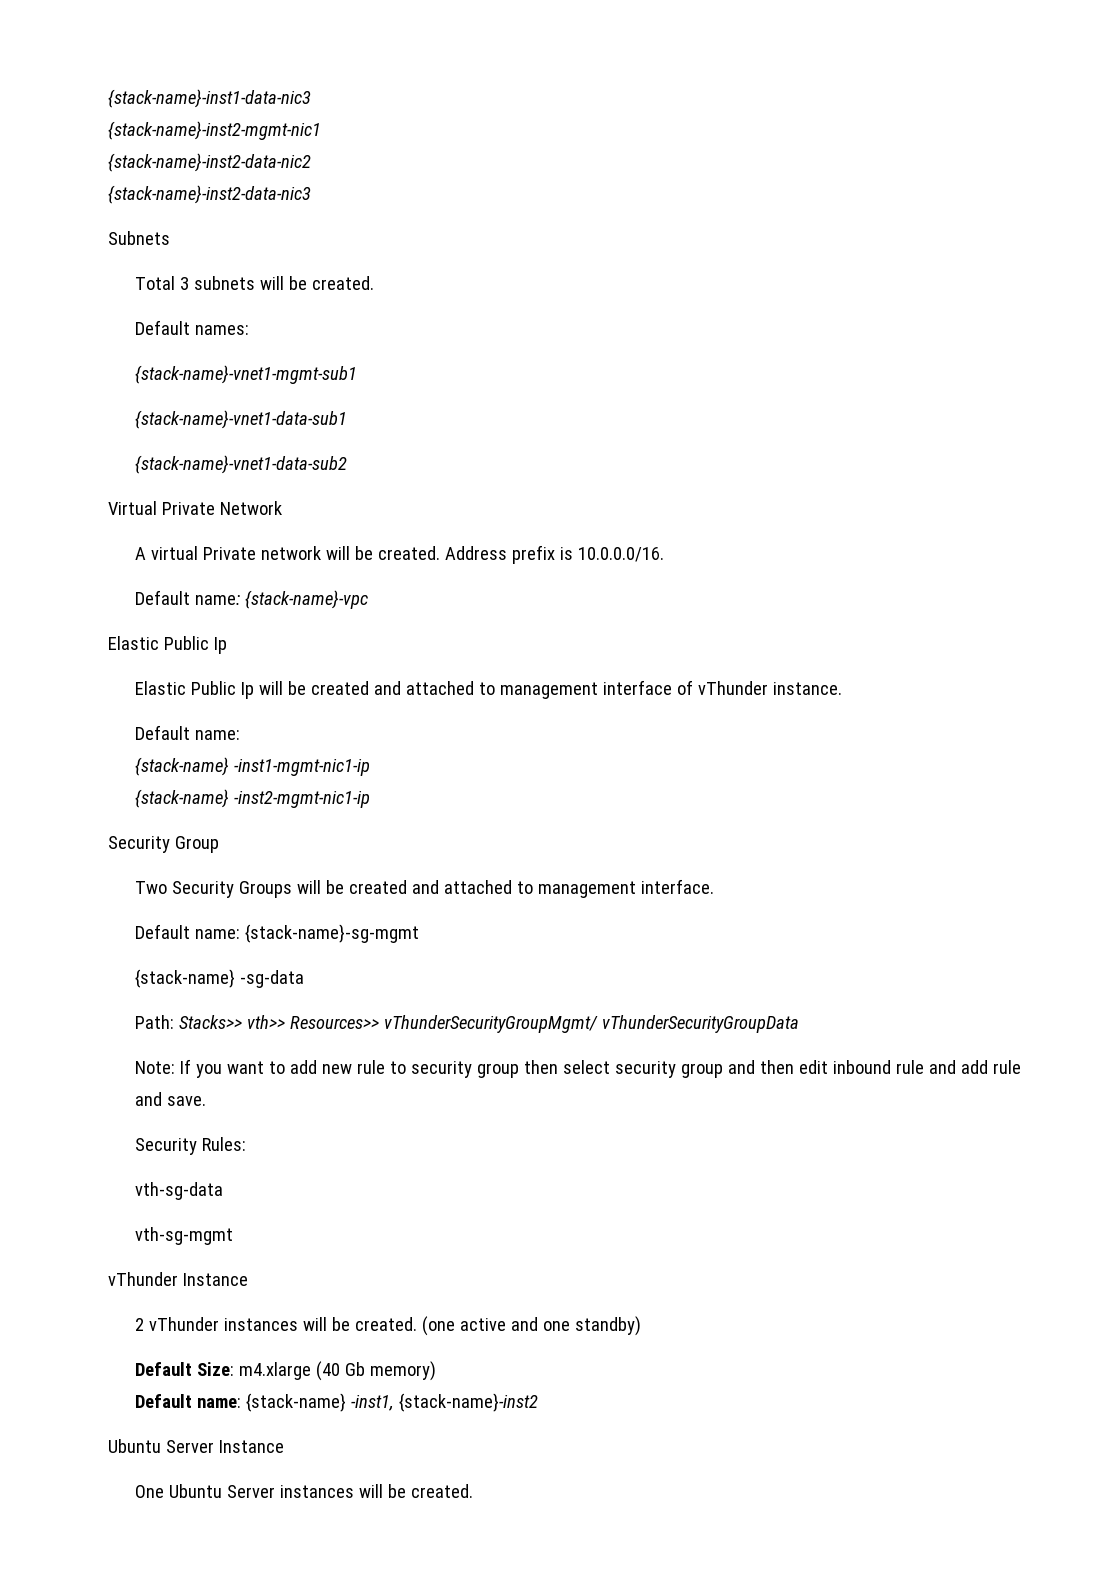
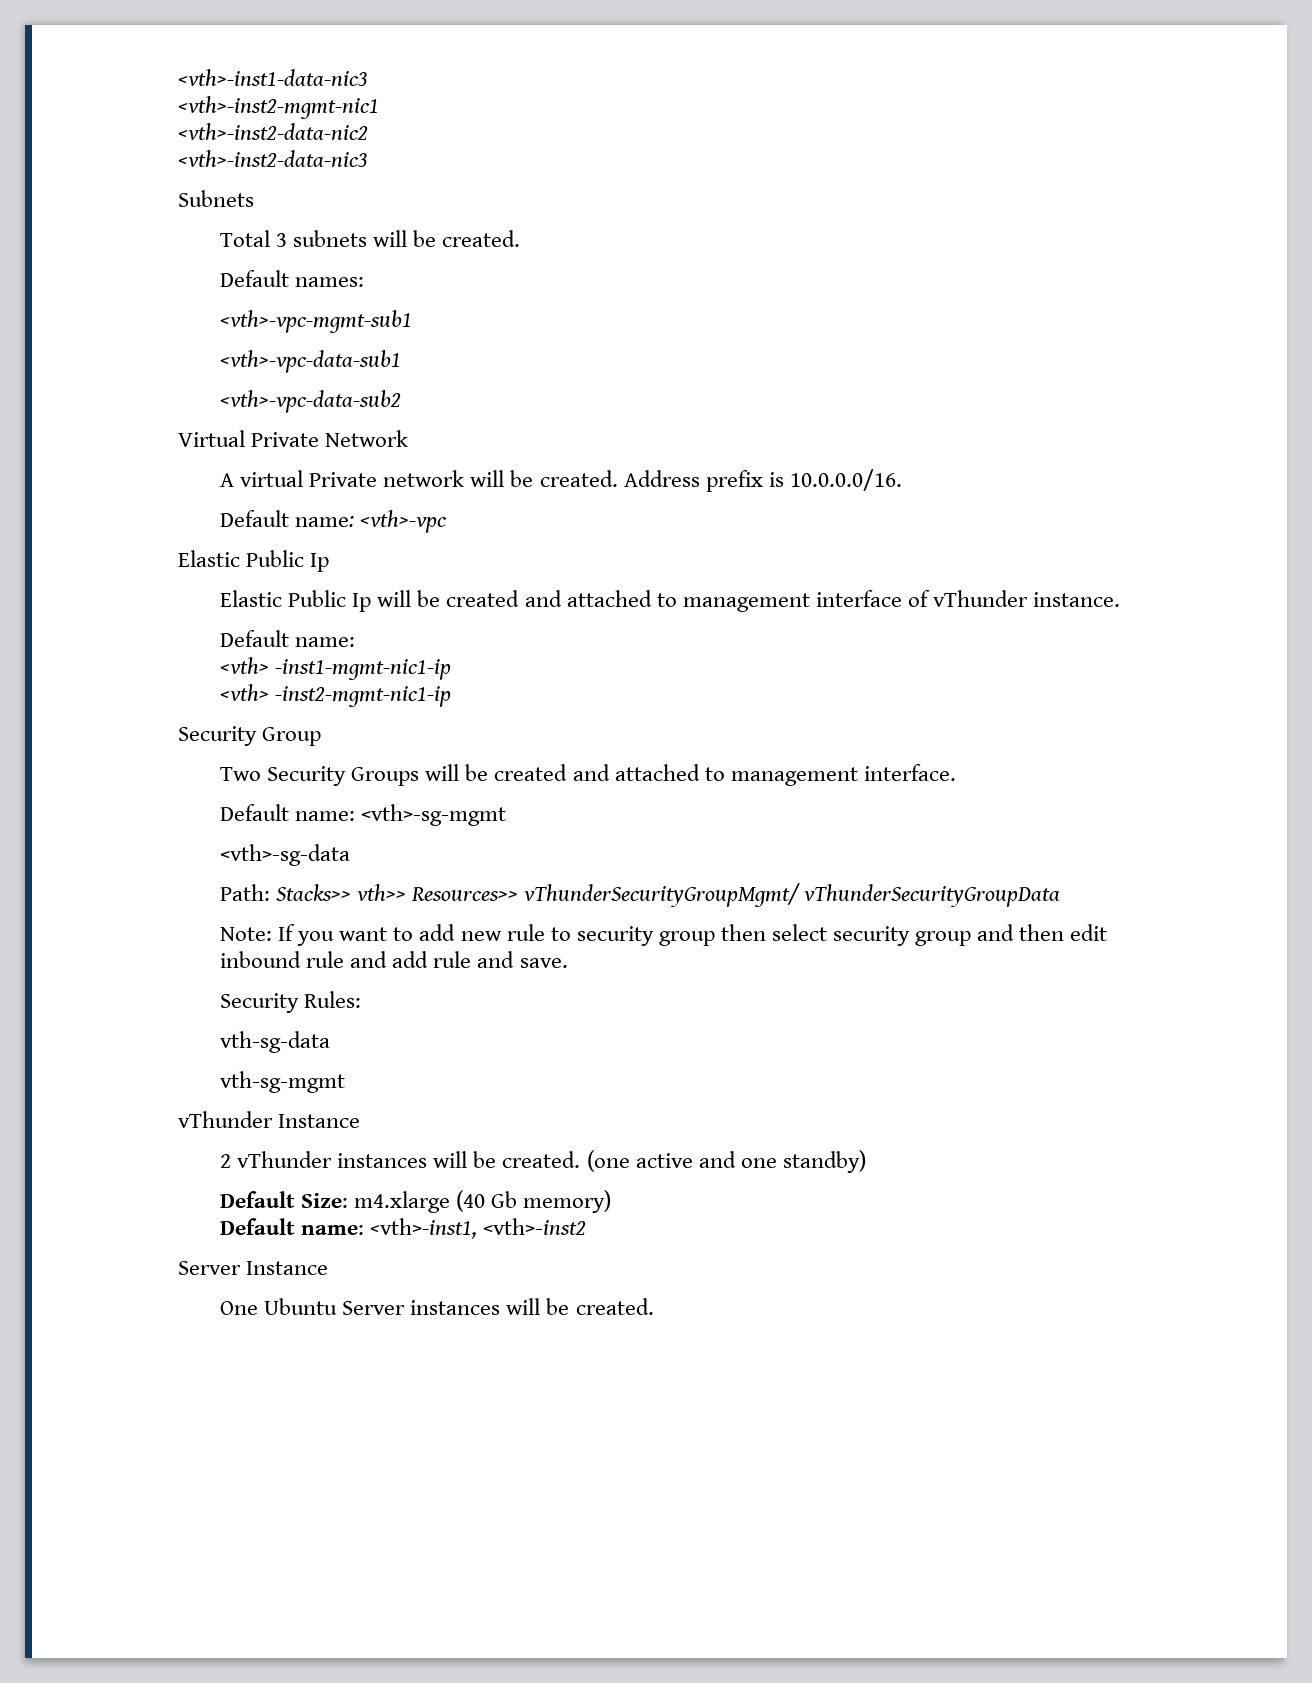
- {stack-name}-inst1-data-nic3
- {stack-name}-inst2-mgmt-nic1
- {stack-name}-inst2-data-nic2
- {stack-name}-inst2-data-nic3
+ <vth>-inst1-data-nic3
+ <vth>-inst2-mgmt-nic1
+ <vth>-inst2-data-nic2
+ <vth>-inst2-data-nic3
- {stack-name}-vnet1-mgmt-sub1
- {stack-name}-vnet1-data-sub1
- {stack-name}-vnet1-data-sub2
+ <vth>-vpc-mgmt-sub1
+ <vth>-vpc-data-sub1
+ <vth>-vpc-data-sub2
- Default name: {stack-name}-vpc
+ Default name: <vth>-vpc
- {stack-name} -inst1-mgmt-nic1-ip
+ <vth> -inst1-mgmt-nic1-ip
- {stack-name} -inst2-mgmt-nic1-ip
+ <vth> -inst2-mgmt-nic1-ip
- Default name: {stack-name}-sg-mgmt
- {stack-name} -sg-data
+ Default name: <vth>-sg-mgmt
+ <vth>-sg-data
- Default name: {stack-name} -inst1, {stack-name}-inst2
- Ubuntu Server Instance
+ Default name: <vth>-inst1, <vth>-inst2
+ Server Instance

